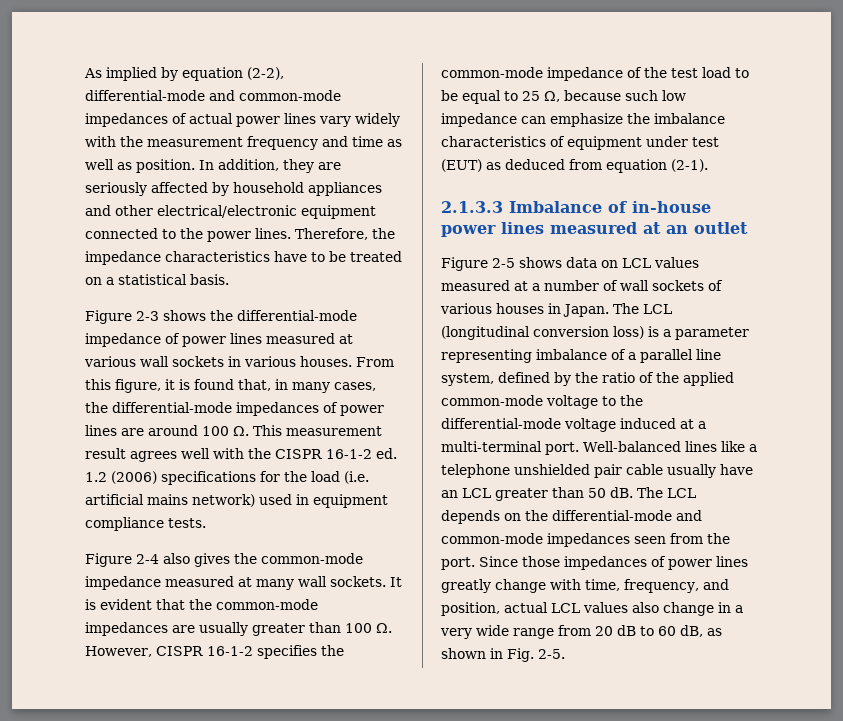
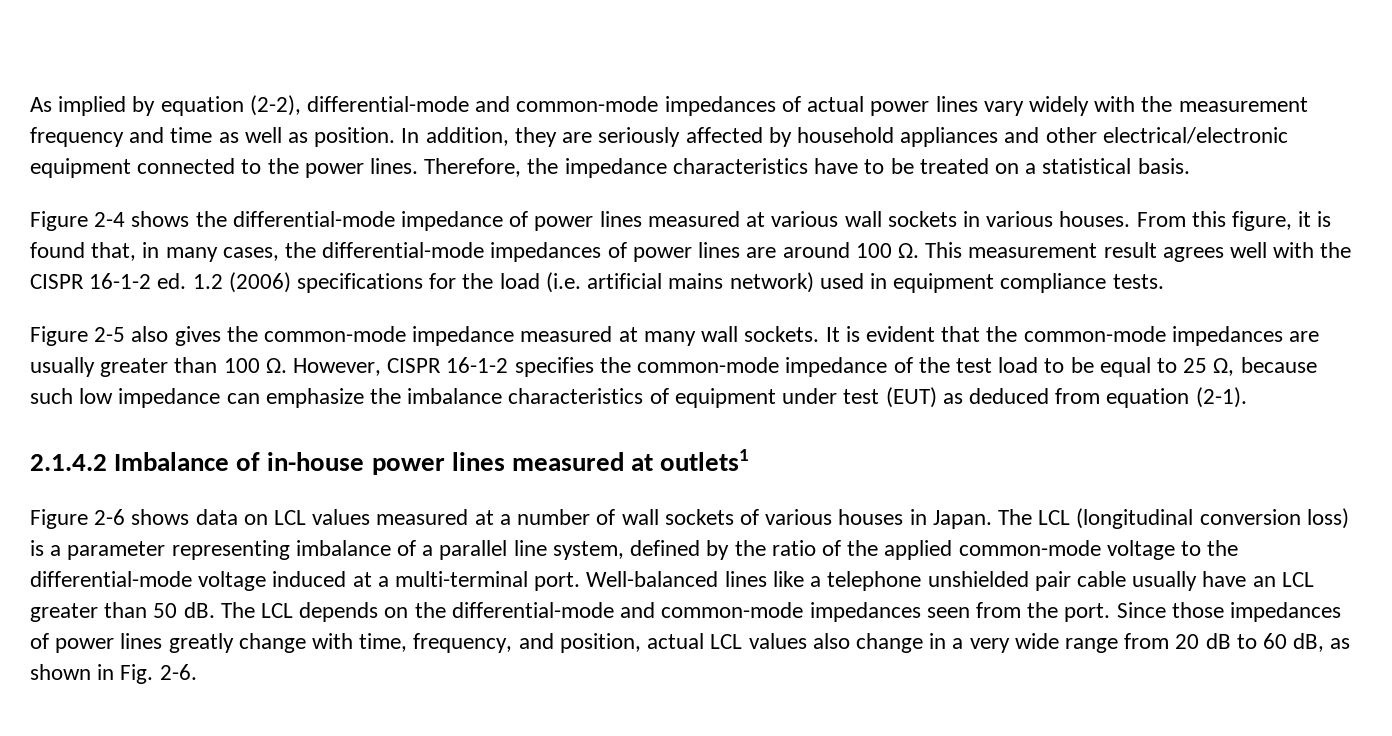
- Figure 2-3 shows the differential-mode impedance of power lines measured at various wall sockets in various houses.
+ Figure 2-4 shows the differential-mode impedance of power lines measured at various wall sockets in various houses.
- Figure 2-4 also gives the common-mode impedance measured at many wall sockets.
+ Figure 2-5 also gives the common-mode impedance measured at many wall sockets.
- 2.1.3.3 Imbalance of in-house power lines measured at an outlet
- Figure 2-5 shows data on LCL values measured at a number of wall sockets of various houses in Japan.
+ 2.1.4.2 Imbalance of in-house power lines measured at outlets1
+ Figure 2-6 shows data on LCL values measured at a number of wall sockets of various houses in Japan.
- Since those impedances of power lines greatly change with time, frequency, and position, actual LCL values also change in a very wide range from 20 dB to 60 dB, as shown in Fig. 2-5.
+ Since those impedances of power lines greatly change with time, frequency, and position, actual LCL values also change in a very wide range from 20 dB to 60 dB, as shown in Fig. 2-6.

